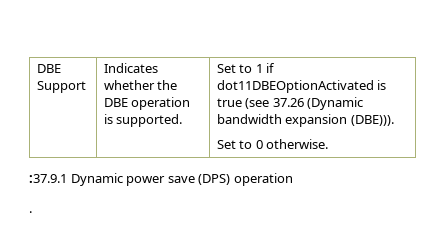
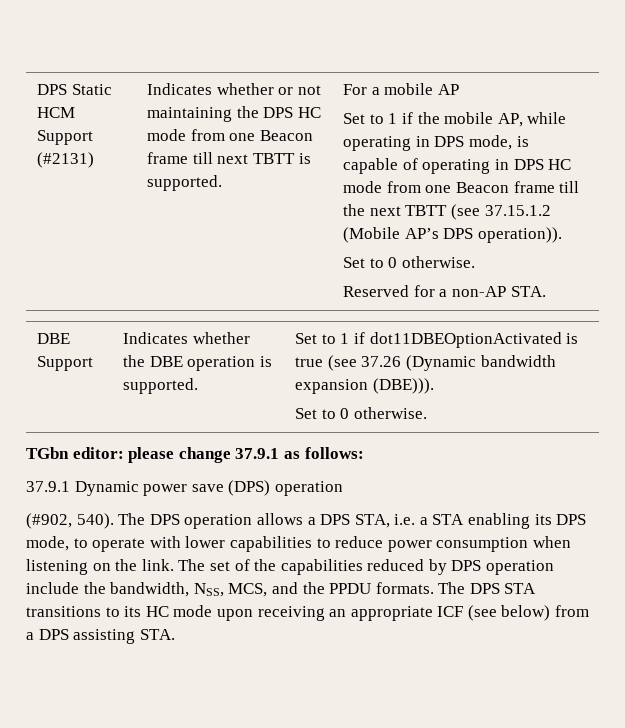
+ DPS Static HCM Support (#2131) | Indicates whether or not maintaining the DPS HC mode from one Beacon frame till next TBTT is supported. | For a mobile AP
+ Set to 1 if the mobile AP, while operating in DPS mode, is capable of operating in DPS HC mode from one Beacon frame till the next TBTT (see 37.15.1.2 (Mobile AP’s DPS operation)).
+ Set to 0 otherwise.
+ Reserved for a non-AP STA.
- :37.9.1 Dynamic power save (DPS) operation
+ TGbn editor: please change 37.9.1 as follows:
+ 37.9.1 Dynamic power save (DPS) operation
- .
+ (#902, 540). The DPS operation allows a DPS STA, i.e. a STA enabling its DPS mode, to operate with lower capabilities to reduce power consumption when listening on the link. The set of the capabilities reduced by DPS operation include the bandwidth, NSS, MCS, and the PPDU formats. The DPS STA transitions to its HC mode upon receiving an appropriate ICF (see below) from a DPS assisting STA.

